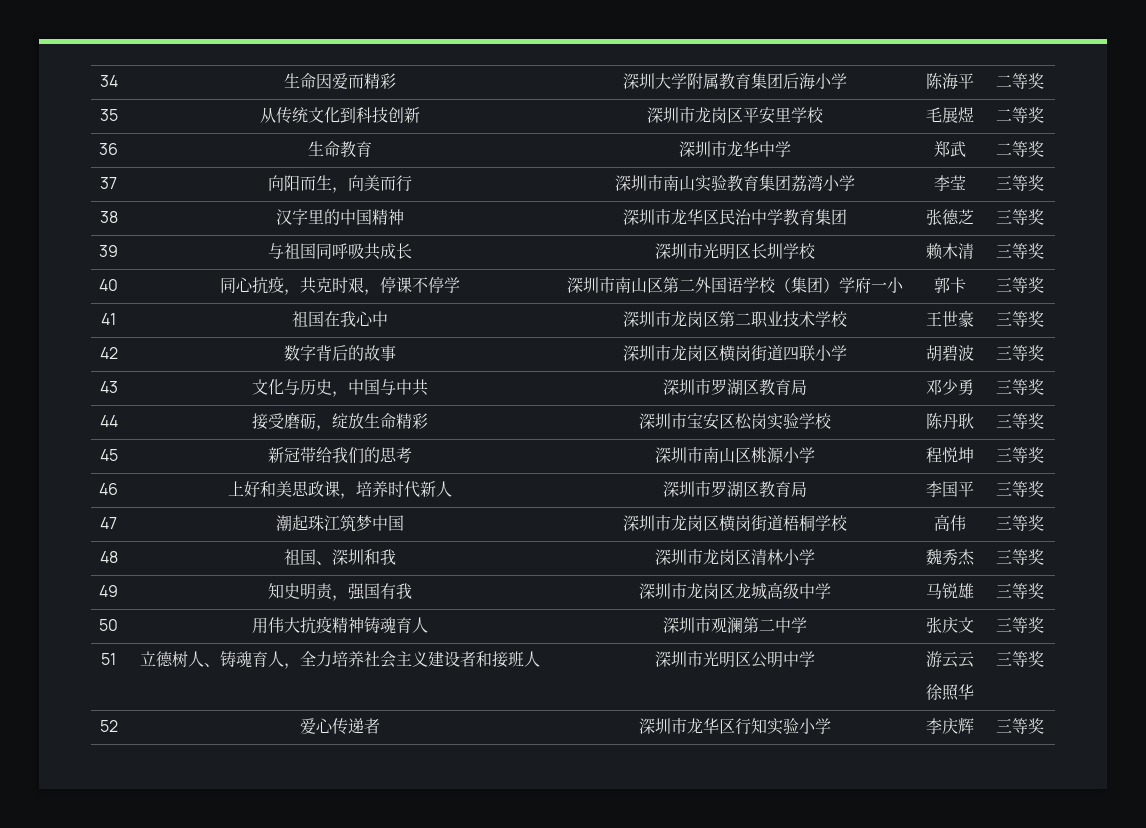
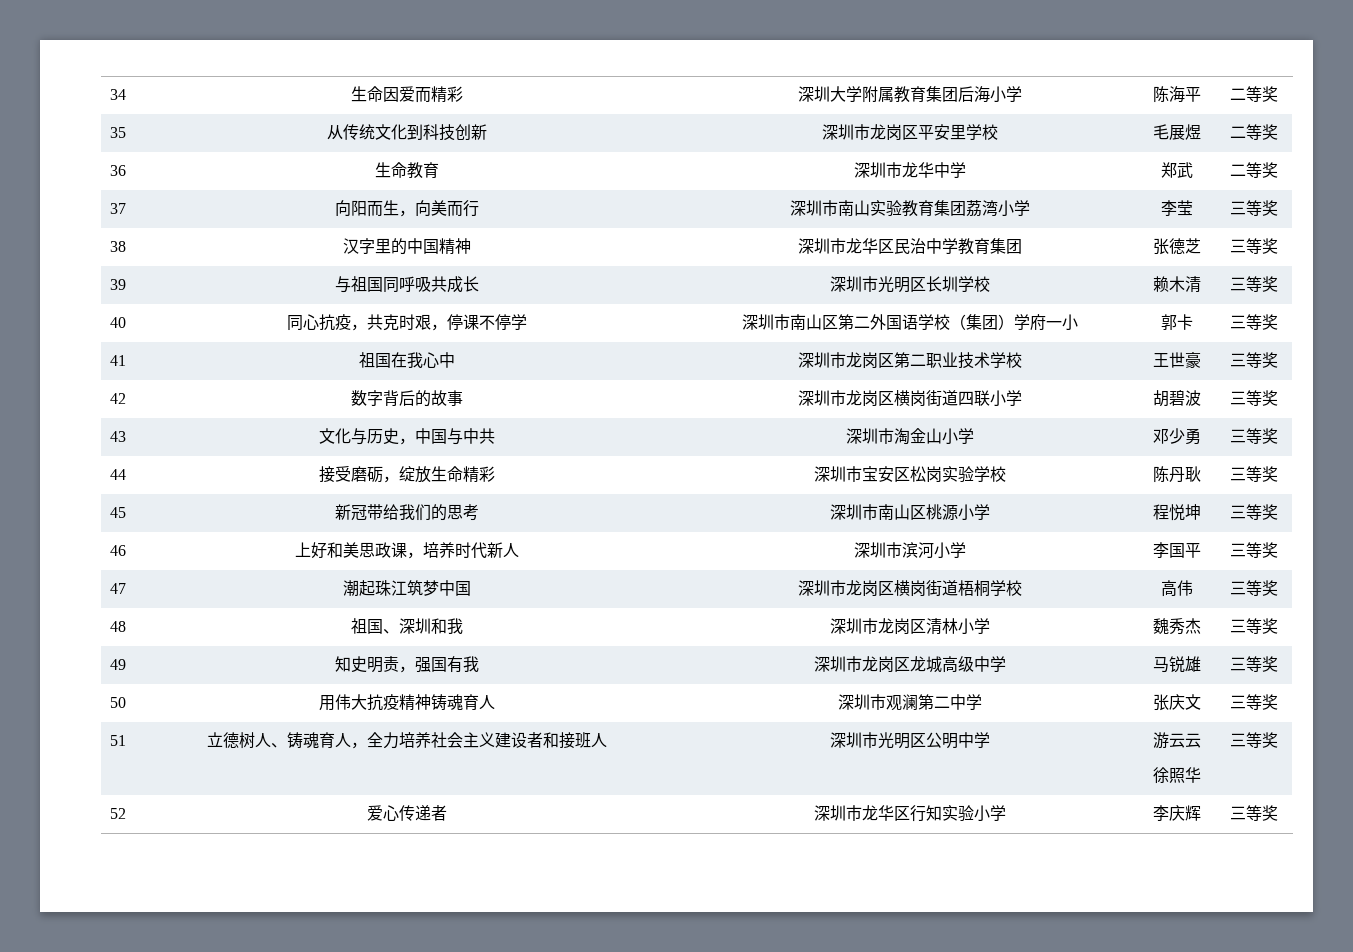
- 43 | 文化与历史，中国与中共 | 深圳市罗湖区教育局 | 邓少勇 | 三等奖
+ 43 | 文化与历史，中国与中共 | 深圳市淘金山小学 | 邓少勇 | 三等奖
- 46 | 上好和美思政课，培养时代新人 | 深圳市罗湖区教育局 | 李国平 | 三等奖
+ 46 | 上好和美思政课，培养时代新人 | 深圳市滨河小学 | 李国平 | 三等奖

